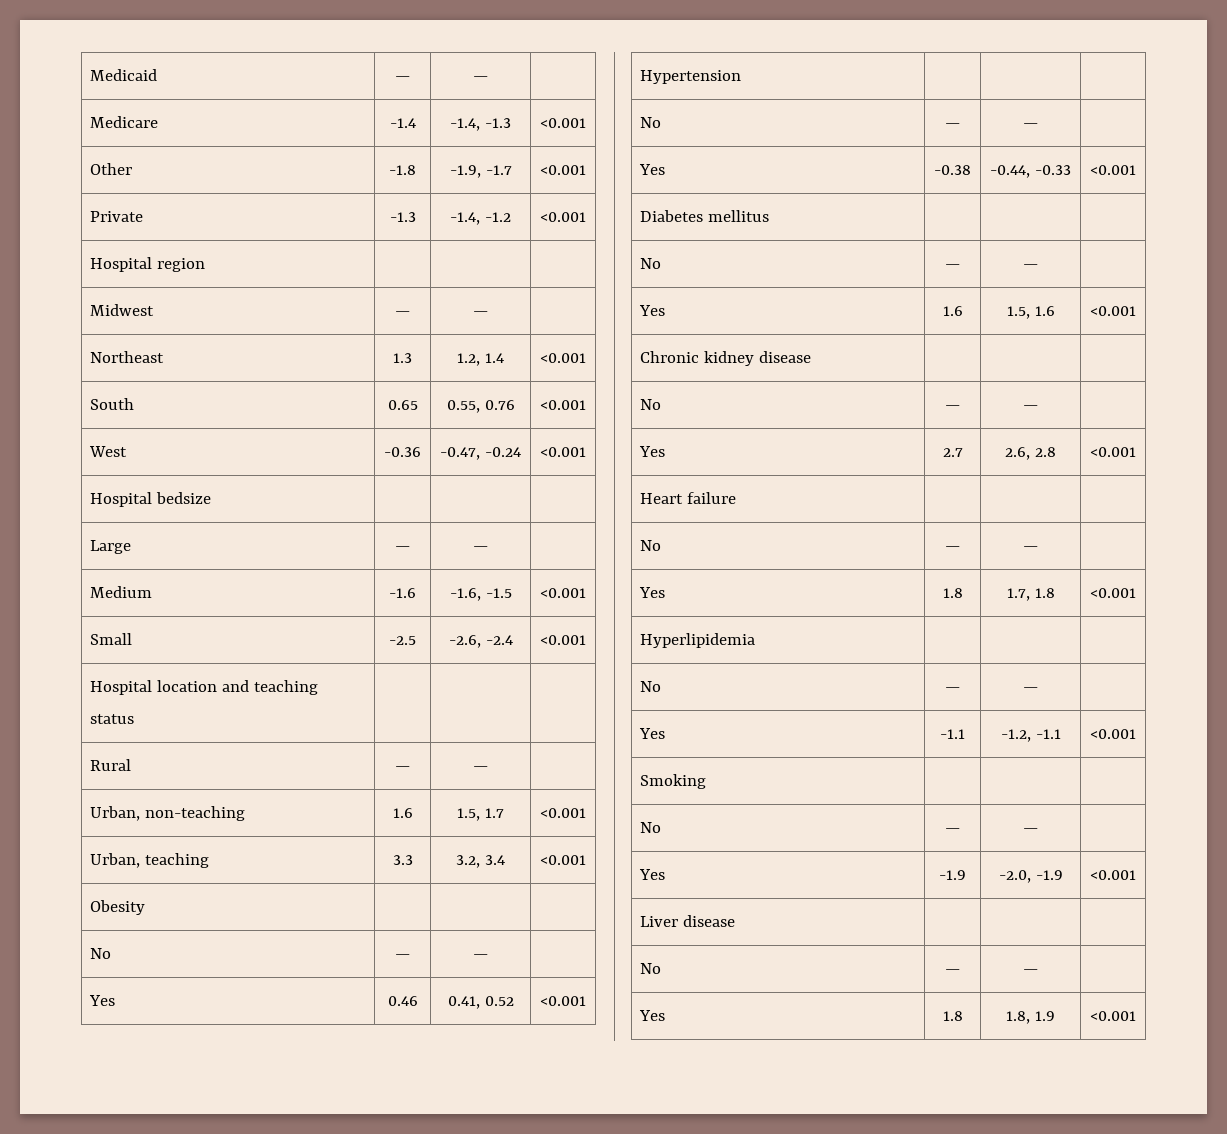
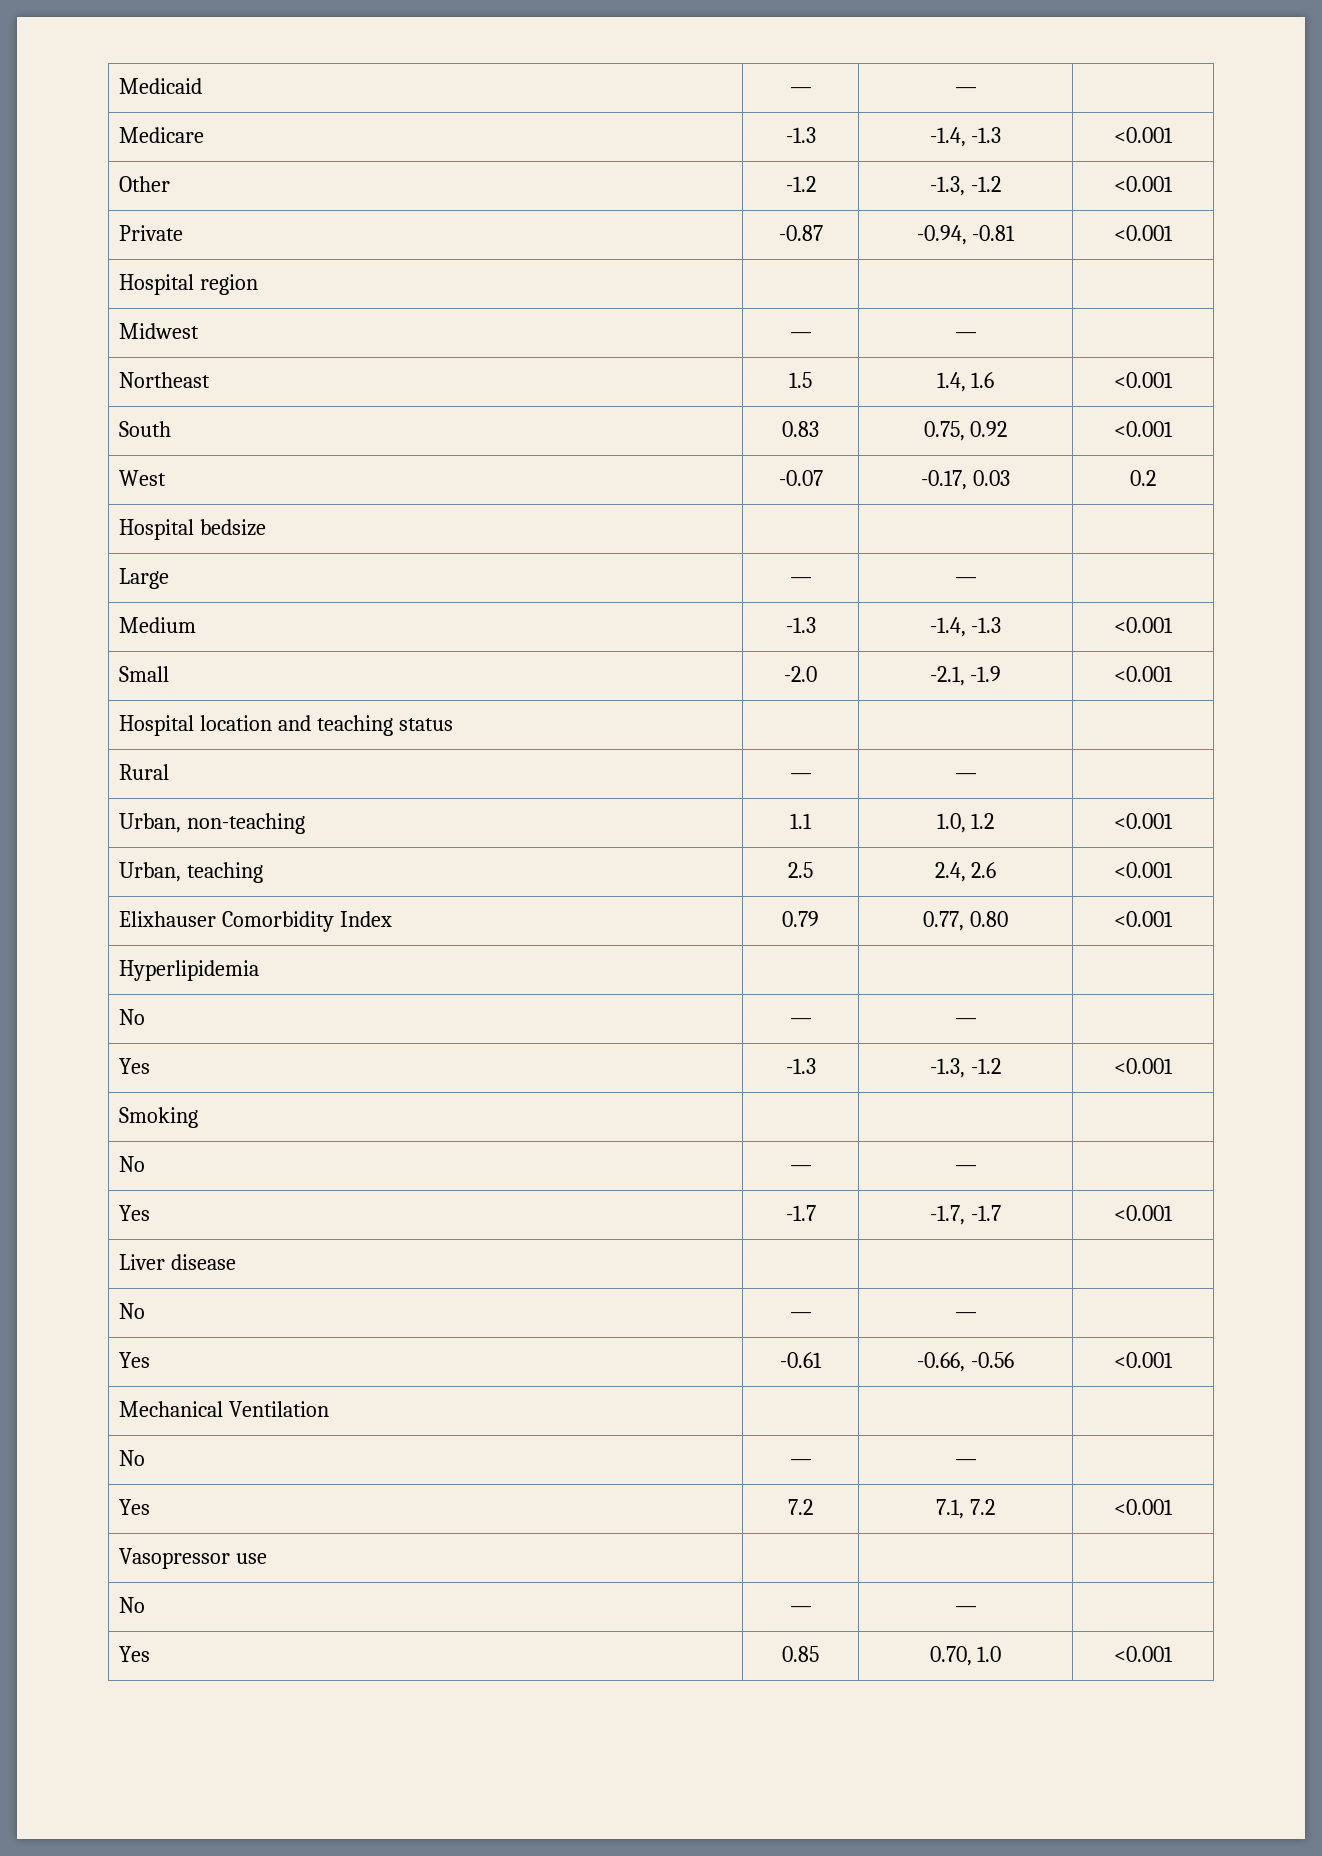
- Medicare | -1.4 | -1.4, -1.3 | <0.001
+ Medicare | -1.3 | -1.4, -1.3 | <0.001
- Other | -1.8 | -1.9, -1.7 | <0.001
+ Other | -1.2 | -1.3, -1.2 | <0.001
- Private | -1.3 | -1.4, -1.2 | <0.001
+ Private | -0.87 | -0.94, -0.81 | <0.001
- Northeast | 1.3 | 1.2, 1.4 | <0.001
+ Northeast | 1.5 | 1.4, 1.6 | <0.001
- South | 0.65 | 0.55, 0.76 | <0.001
+ South | 0.83 | 0.75, 0.92 | <0.001
- West | -0.36 | -0.47, -0.24 | <0.001
+ West | -0.07 | -0.17, 0.03 | 0.2
- Medium | -1.6 | -1.6, -1.5 | <0.001
+ Medium | -1.3 | -1.4, -1.3 | <0.001
- Small | -2.5 | -2.6, -2.4 | <0.001
+ Small | -2.0 | -2.1, -1.9 | <0.001
- Urban, non-teaching | 1.6 | 1.5, 1.7 | <0.001
+ Urban, non-teaching | 1.1 | 1.0, 1.2 | <0.001
- Urban, teaching | 3.3 | 3.2, 3.4 | <0.001
- Obesity | | |
- No | — | — |
- Yes | 0.46 | 0.41, 0.52 | <0.001
- Hypertension | | |
- No | — | — |
- Yes | -0.38 | -0.44, -0.33 | <0.001
- Diabetes mellitus | | |
- No | — | — |
- Yes | 1.6 | 1.5, 1.6 | <0.001
- Chronic kidney disease | | |
- No | — | — |
- Yes | 2.7 | 2.6, 2.8 | <0.001
- Heart failure | | |
- No | — | — |
- Yes | 1.8 | 1.7, 1.8 | <0.001
+ Urban, teaching | 2.5 | 2.4, 2.6 | <0.001
+ Elixhauser Comorbidity Index | 0.79 | 0.77, 0.80 | <0.001
- Yes | -1.1 | -1.2, -1.1 | <0.001
+ Yes | -1.3 | -1.3, -1.2 | <0.001
- Yes | -1.9 | -2.0, -1.9 | <0.001
+ Yes | -1.7 | -1.7, -1.7 | <0.001
- Yes | 1.8 | 1.8, 1.9 | <0.001
+ Yes | -0.61 | -0.66, -0.56 | <0.001
+ Mechanical Ventilation | | |
+ No | — | — |
+ Yes | 7.2 | 7.1, 7.2 | <0.001
+ Vasopressor use | | |
+ No | — | — |
+ Yes | 0.85 | 0.70, 1.0 | <0.001

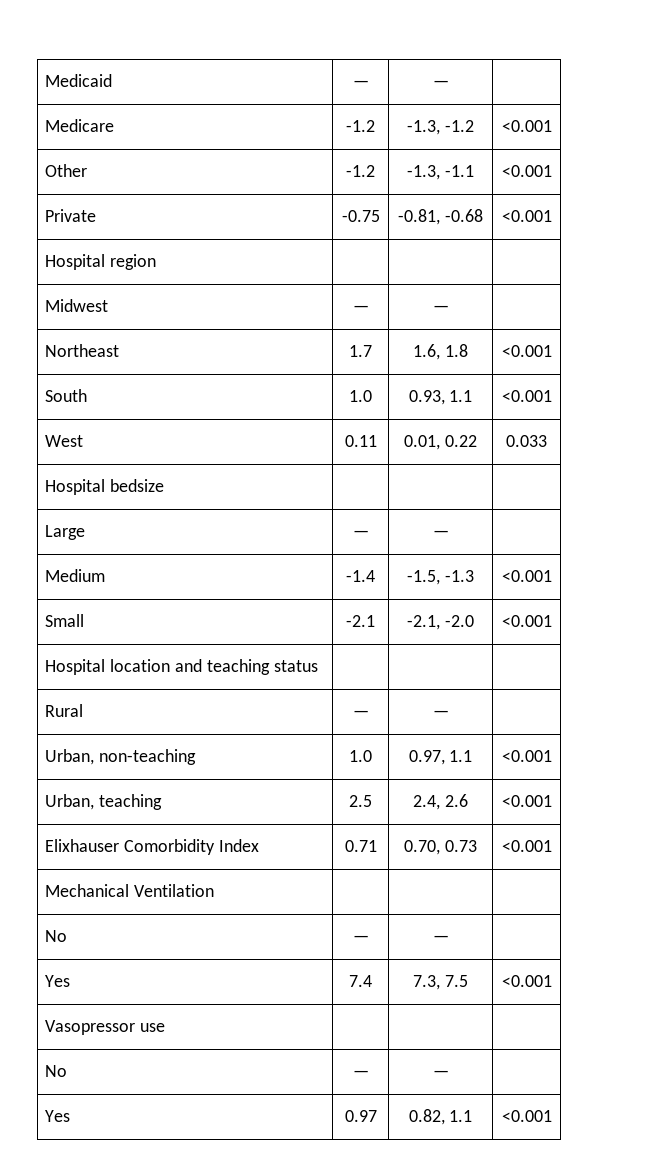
- Medicare | -1.3 | -1.4, -1.3 | <0.001
+ Medicare | -1.2 | -1.3, -1.2 | <0.001
- Other | -1.2 | -1.3, -1.2 | <0.001
+ Other | -1.2 | -1.3, -1.1 | <0.001
- Private | -0.87 | -0.94, -0.81 | <0.001
+ Private | -0.75 | -0.81, -0.68 | <0.001
- Northeast | 1.5 | 1.4, 1.6 | <0.001
+ Northeast | 1.7 | 1.6, 1.8 | <0.001
- South | 0.83 | 0.75, 0.92 | <0.001
+ South | 1.0 | 0.93, 1.1 | <0.001
- West | -0.07 | -0.17, 0.03 | 0.2
+ West | 0.11 | 0.01, 0.22 | 0.033
- Medium | -1.3 | -1.4, -1.3 | <0.001
+ Medium | -1.4 | -1.5, -1.3 | <0.001
- Small | -2.0 | -2.1, -1.9 | <0.001
+ Small | -2.1 | -2.1, -2.0 | <0.001
- Urban, non-teaching | 1.1 | 1.0, 1.2 | <0.001
+ Urban, non-teaching | 1.0 | 0.97, 1.1 | <0.001
- Elixhauser Comorbidity Index | 0.79 | 0.77, 0.80 | <0.001
- Hyperlipidemia | | |
- No | — | — |
- Yes | -1.3 | -1.3, -1.2 | <0.001
- Smoking | | |
- No | — | — |
- Yes | -1.7 | -1.7, -1.7 | <0.001
- Liver disease | | |
- No | — | — |
- Yes | -0.61 | -0.66, -0.56 | <0.001
+ Elixhauser Comorbidity Index | 0.71 | 0.70, 0.73 | <0.001
- Yes | 7.2 | 7.1, 7.2 | <0.001
+ Yes | 7.4 | 7.3, 7.5 | <0.001
- Yes | 0.85 | 0.70, 1.0 | <0.001
+ Yes | 0.97 | 0.82, 1.1 | <0.001

